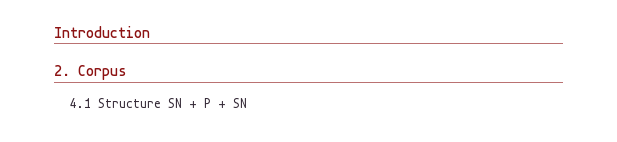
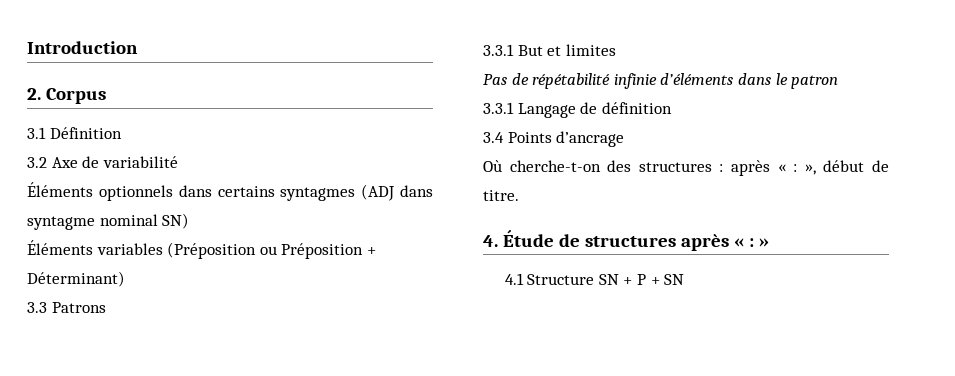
+ 3.1 Définition
+ 3.2 Axe de variabilité
+ Éléments optionnels dans certains syntagmes (ADJ dans syntagme nominal SN)
+ Éléments variables (Préposition ou Préposition + Déterminant)
+ 3.3 Patrons
+ 3.3.1 But et limites
+ Pas de répétabilité infinie d’éléments dans le patron
+ 3.3.1 Langage de définition
+ 3.4 Points d’ancrage
+ Où cherche-t-on des structures : après « : », début de titre.
+ 4. Étude de structures après « : »

